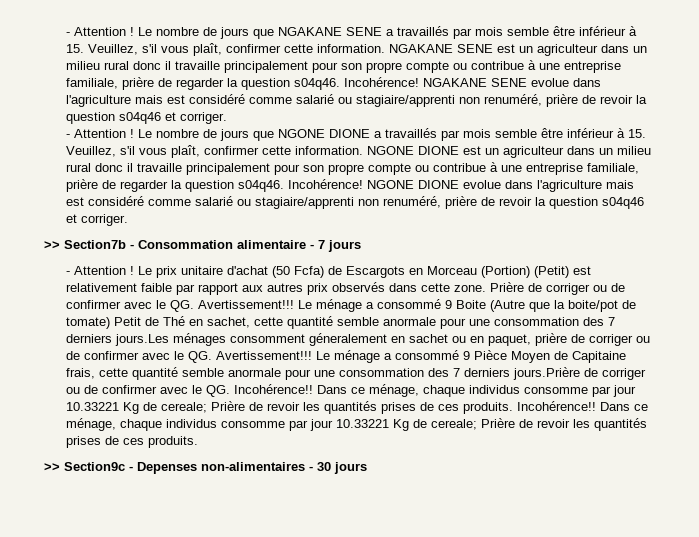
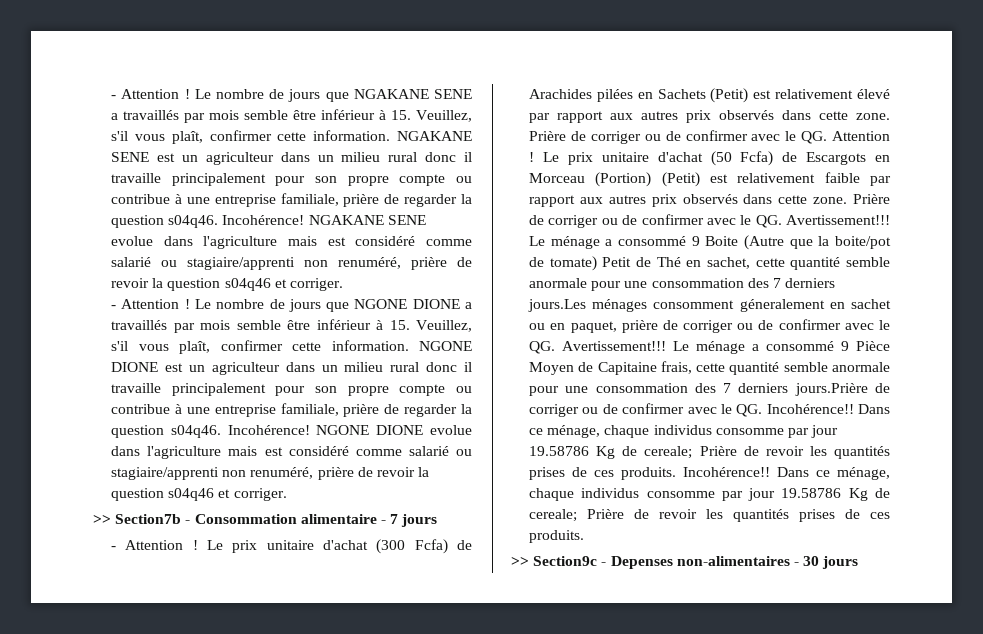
- Le prix unitaire d'achat (50 Fcfa) de Escargots en Morceau (Portion) (Petit) est relativement faible par rapport aux autres prix observés dans cette zone.
+ Le prix unitaire d'achat (300 Fcfa) de Arachides pilées en Sachets (Petit) est relativement élevé par rapport aux autres prix observés dans cette zone. Prière de corriger ou de confirmer avec le QG. Attention ! Le prix unitaire d'achat (50 Fcfa) de Escargots en Morceau (Portion) (Petit) est relativement faible par rapport aux autres prix observés dans cette zone.
- Le ménage a consommé 9 Pièce Moyen de Capitaine frais, cette quantité semble anormale pour une consommation des 7 derniers jours.Prière de corriger ou de confirmer avec le QG. Incohérence!! Dans ce ménage, chaque individus consomme par jour 10.33221 Kg de cereale; Prière de revoir les quantités prises de ces produits. Incohérence!! Dans ce ménage, chaque individus consomme par jour 10.33221 Kg de cereale; Prière de revoir les quantités prises de ces produits.
+ Le ménage a consommé 9 Pièce Moyen de Capitaine frais, cette quantité semble anormale pour une consommation des 7 derniers jours.Prière de corriger ou de confirmer avec le QG. Incohérence!! Dans ce ménage, chaque individus consomme par jour 19.58786 Kg de cereale; Prière de revoir les quantités prises de ces produits. Incohérence!! Dans ce ménage, chaque individus consomme par jour 19.58786 Kg de cereale; Prière de revoir les quantités prises de ces produits.

